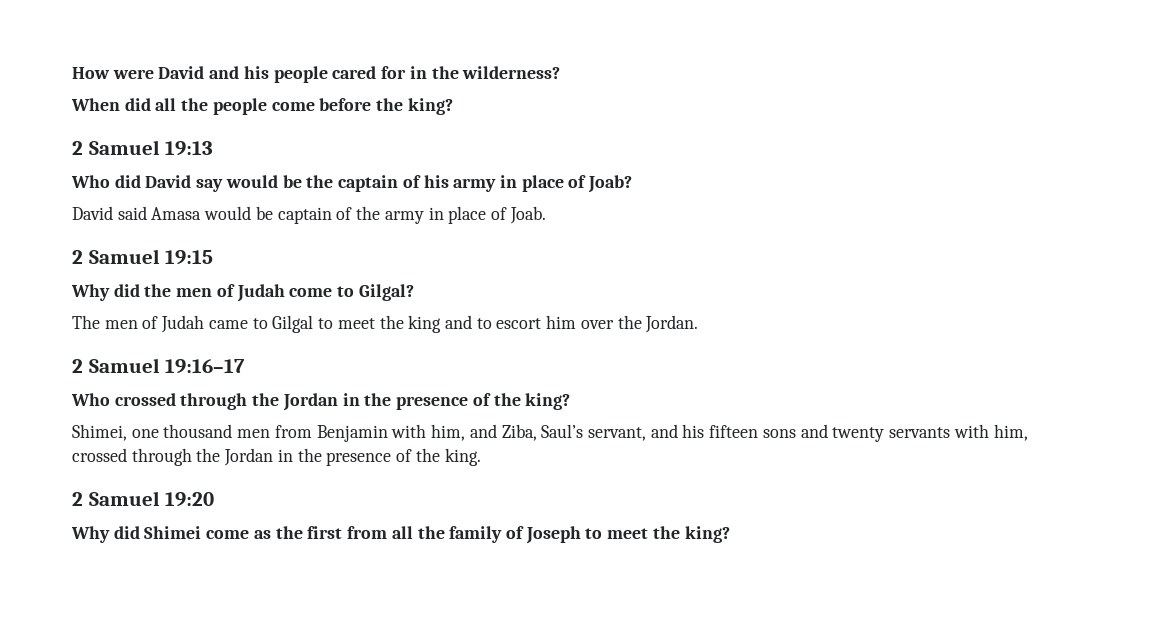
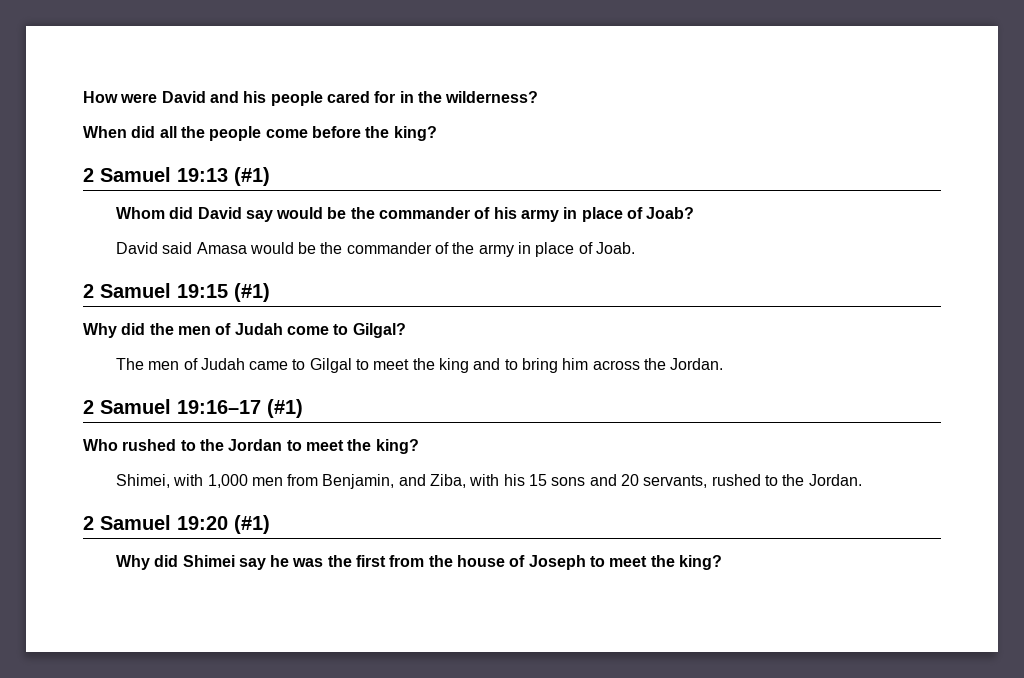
- 2 Samuel 19:13
- Who did David say would be the captain of his army in place of Joab?
+ 2 Samuel 19:13 (#1)
+ Whom did David say would be the commander of his army in place of Joab?
- David said Amasa would be captain of the army in place of Joab.
+ David said Amasa would be the commander of the army in place of Joab.
- 2 Samuel 19:15
+ 2 Samuel 19:15 (#1)
- The men of Judah came to Gilgal to meet the king and to escort him over the Jordan.
+ The men of Judah came to Gilgal to meet the king and to bring him across the Jordan.
- 2 Samuel 19:16–17
- Who crossed through the Jordan in the presence of the king?
- Shimei, one thousand men from Benjamin with him, and Ziba, Saul’s servant, and his fifteen sons and twenty servants with him, crossed through the Jordan in the presence of the king.
+ 2 Samuel 19:16–17 (#1)
+ Who rushed to the Jordan to meet the king?
+ Shimei, with 1,000 men from Benjamin, and Ziba, with his 15 sons and 20 servants, rushed to the Jordan.
- 2 Samuel 19:20
+ 2 Samuel 19:20 (#1)
- Why did Shimei come as the first from all the family of Joseph to meet the king?
+ Why did Shimei say he was the first from the house of Joseph to meet the king?

